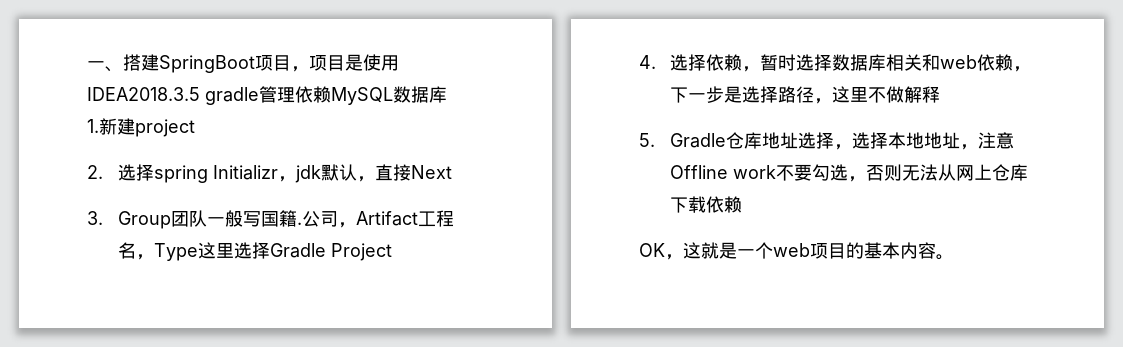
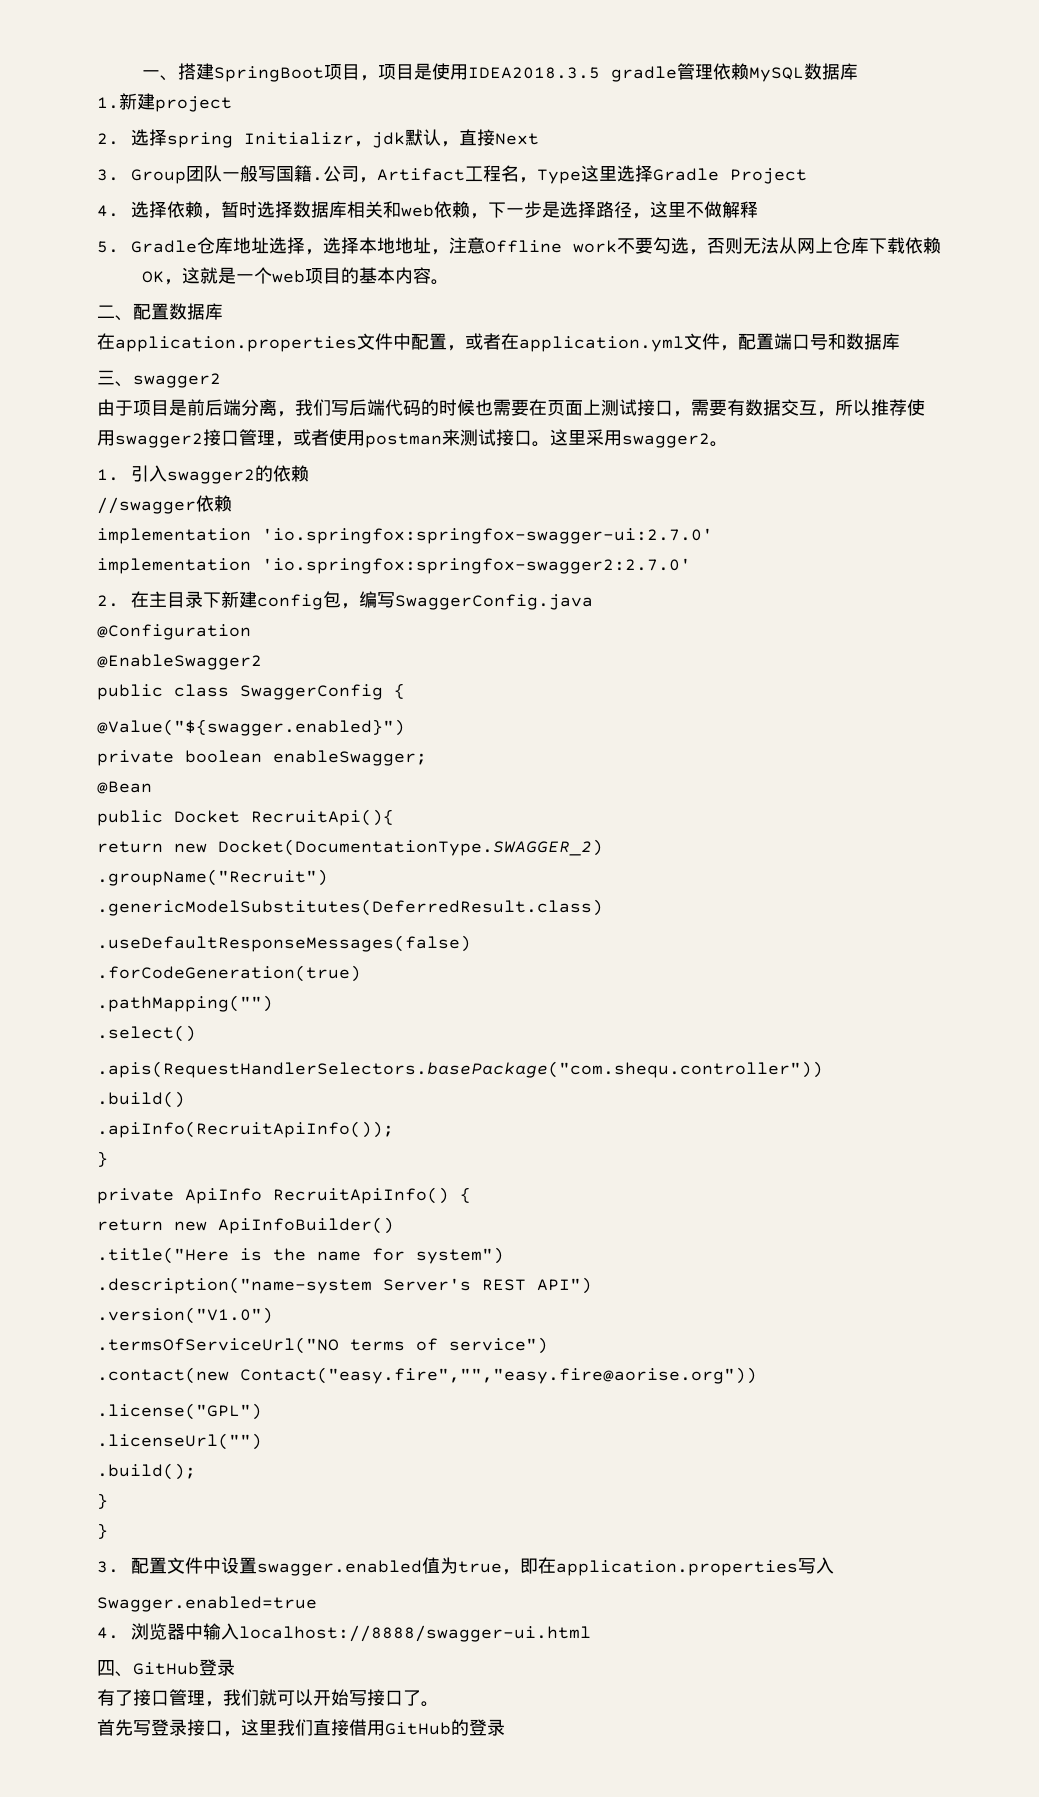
+ 二、配置数据库
+ 在application.properties文件中配置，或者在application.yml文件，配置端口号和数据库
+ 三、swagger2
+ 由于项目是前后端分离，我们写后端代码的时候也需要在页面上测试接口，需要有数据交互，所以推荐使用swagger2接口管理，或者使用postman来测试接口。这里采用swagger2。
+ 1.引入swagger2的依赖
+ //swagger依赖
+ implementation 'io.springfox:springfox-swagger-ui:2.7.0'
+ implementation 'io.springfox:springfox-swagger2:2.7.0'
+ 2.在主目录下新建config包，编写SwaggerConfig.java
+ @Configuration
+ @EnableSwagger2
+ public class SwaggerConfig {
+ @Value("${swagger.enabled}")
+ private boolean enableSwagger;
+ @Bean
+ public Docket RecruitApi(){
+ return new Docket(DocumentationType.SWAGGER_2)
+ .groupName("Recruit")
+ .genericModelSubstitutes(DeferredResult.class)
+ .useDefaultResponseMessages(false)
+ .forCodeGeneration(true)
+ .pathMapping("")
+ .select()
+ .apis(RequestHandlerSelectors.basePackage("com.shequ.controller"))
+ .build()
+ .apiInfo(RecruitApiInfo());
+ }
+ private ApiInfo RecruitApiInfo() {
+ return new ApiInfoBuilder()
+ .title("Here is the name for system")
+ .description("name-system Server's REST API")
+ .version("V1.0")
+ .termsOfServiceUrl("NO terms of service")
+ .contact(new Contact("easy.fire","","easy.fire@aorise.org"))
+ .license("GPL")
+ .licenseUrl("")
+ .build();
+ }
+ }
+ 3.配置文件中设置swagger.enabled值为true，即在application.properties写入
+ Swagger.enabled=true
+ 4.浏览器中输入localhost://8888/swagger-ui.html
+ 四、GitHub登录
+ 有了接口管理，我们就可以开始写接口了。
+ 首先写登录接口，这里我们直接借用GitHub的登录

